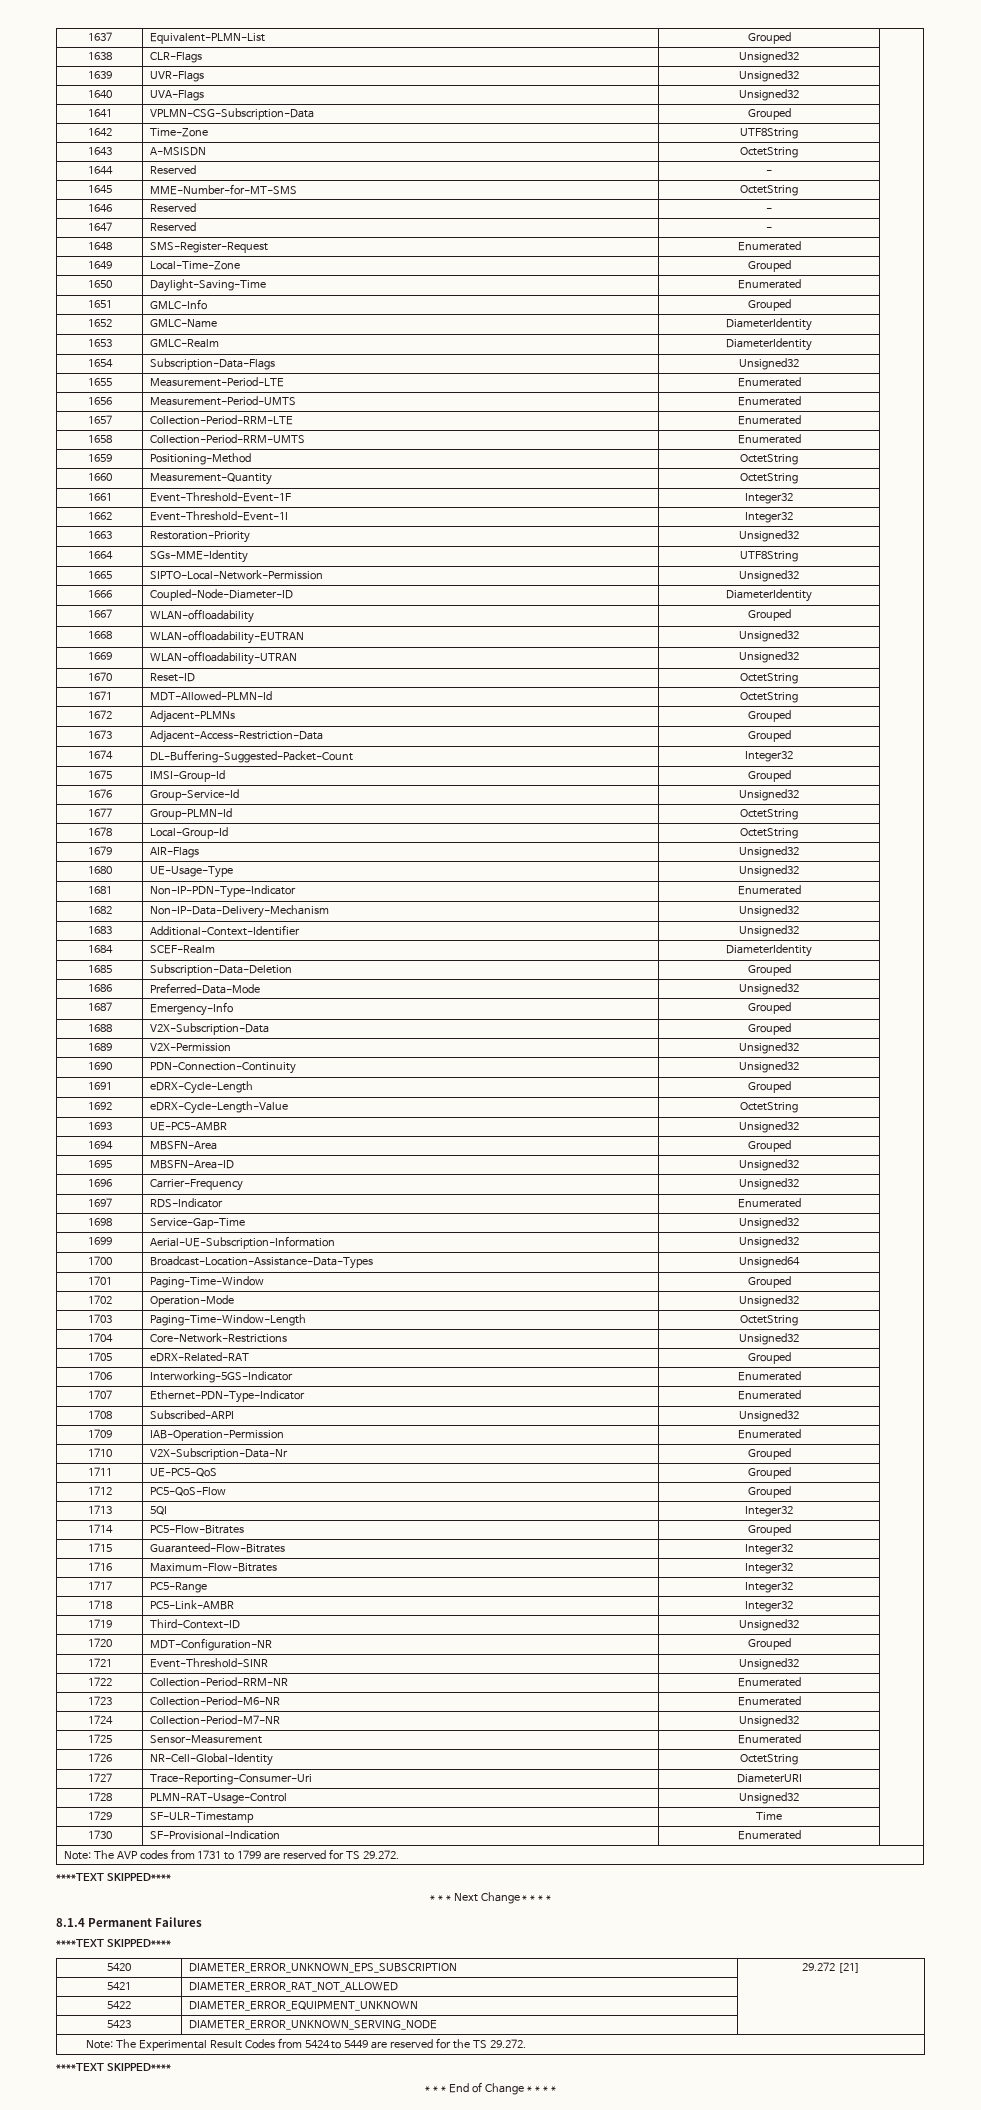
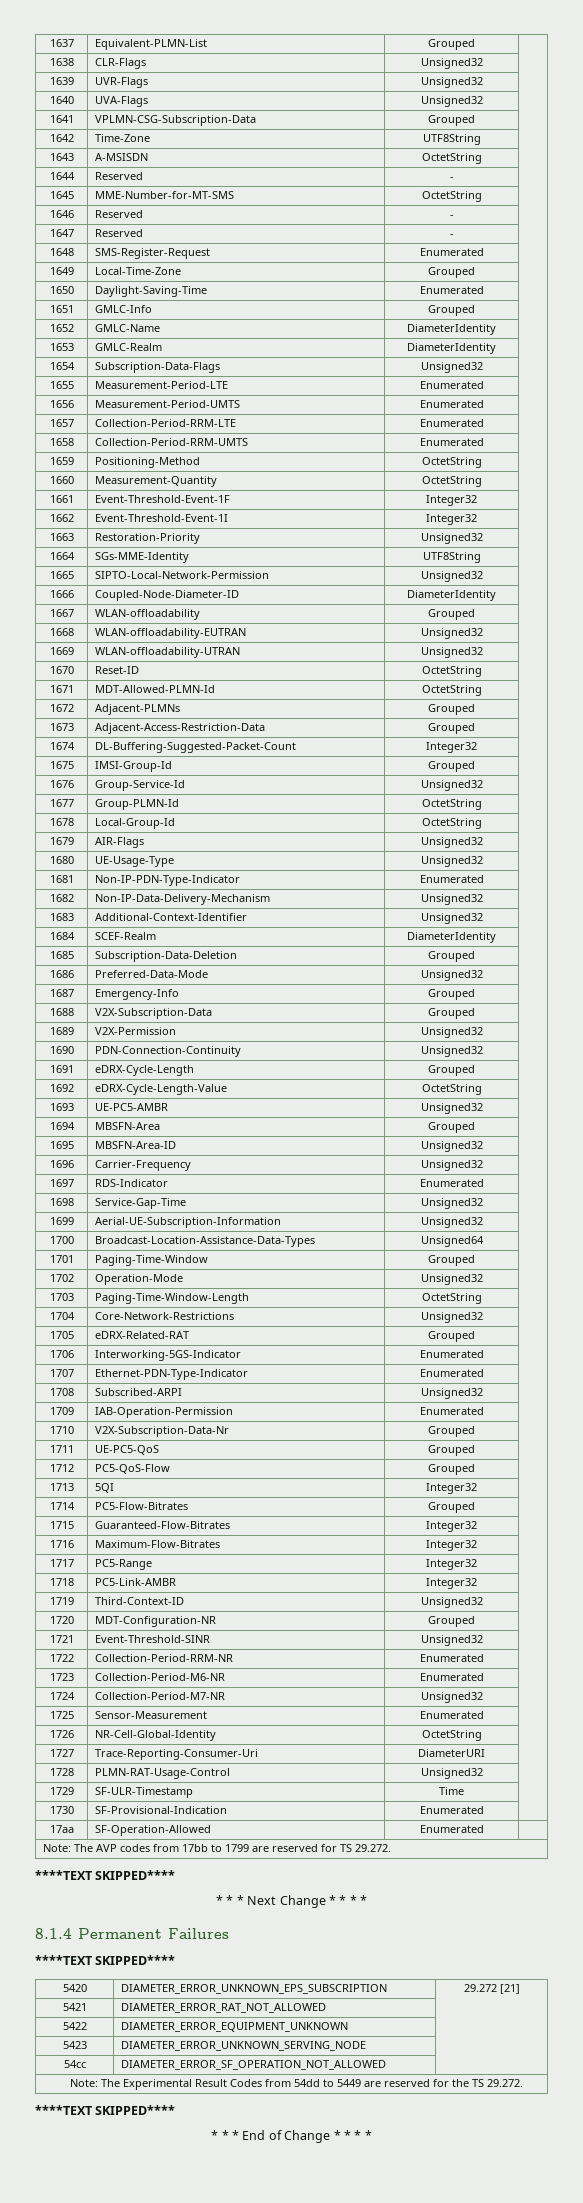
+ 17aa | SF-Operation-Allowed | Enumerated |
- Note: The AVP codes from 1731 to 1799 are reserved for TS 29.272.
+ Note: The AVP codes from 17bb to 1799 are reserved for TS 29.272.
+ 54cc | DIAMETER_ERROR_SF_OPERATION_NOT_ALLOWED |
- Note: The Experimental Result Codes from 5424 to 5449 are reserved for the TS 29.272.
+ Note: The Experimental Result Codes from 54dd to 5449 are reserved for the TS 29.272.

